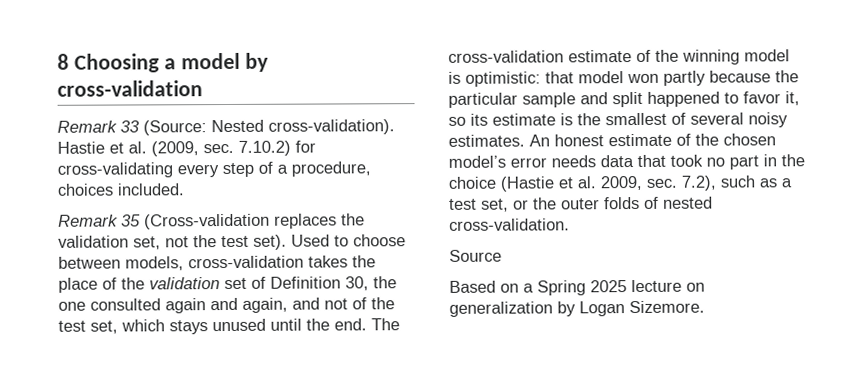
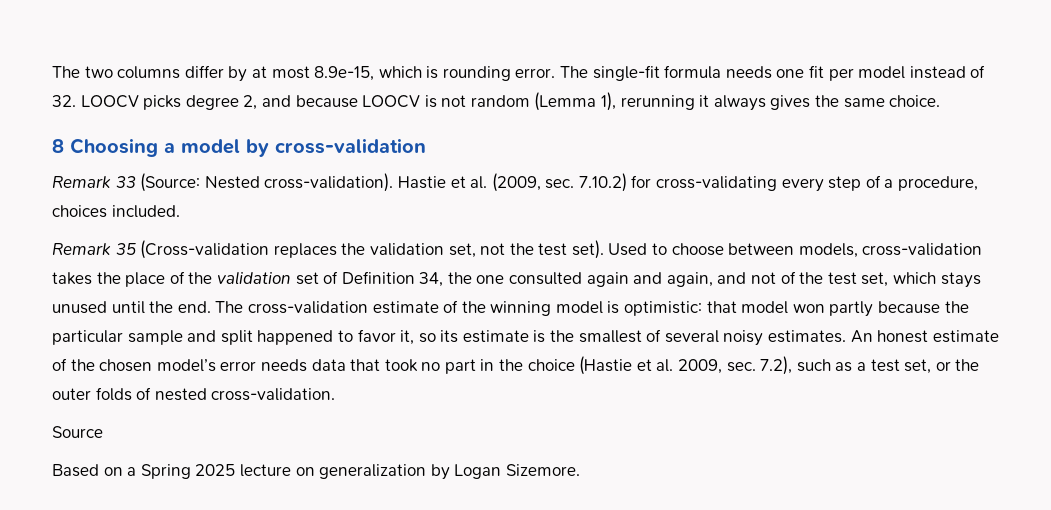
+ The two columns differ by at most 8.9e-15, which is rounding error. The single-fit formula needs one fit per model instead of 32. LOOCV picks degree 2, and because LOOCV is not random (Lemma 1), rerunning it always gives the same choice.
- Used to choose between models, cross-validation takes the place of the validation set of Definition 30, the one consulted again and again, and not of the test set, which stays unused until the end.
+ Used to choose between models, cross-validation takes the place of the validation set of Definition 34, the one consulted again and again, and not of the test set, which stays unused until the end.

